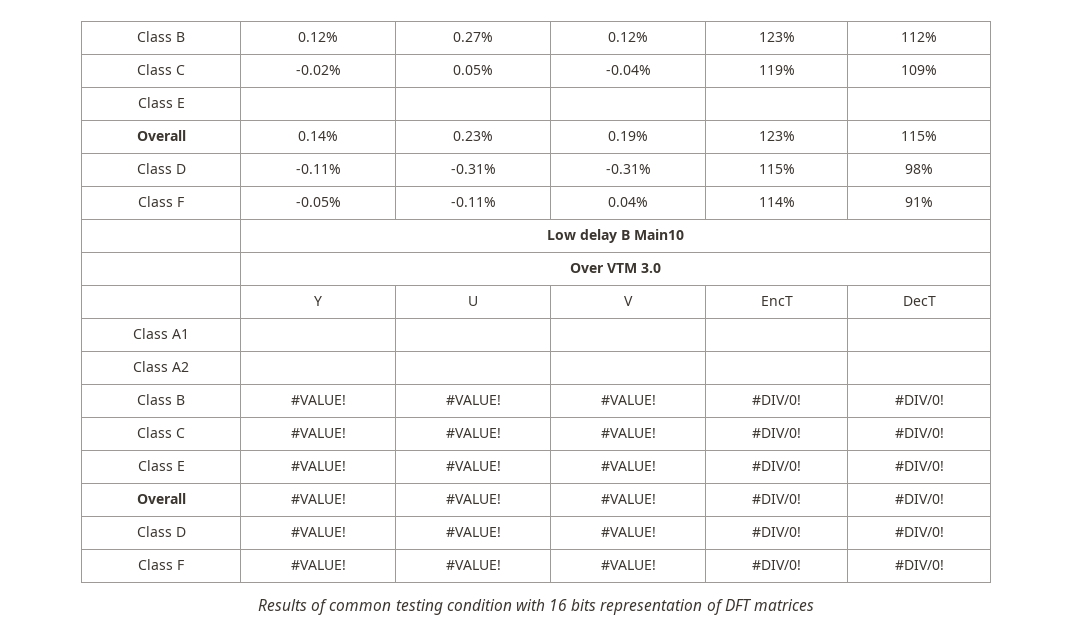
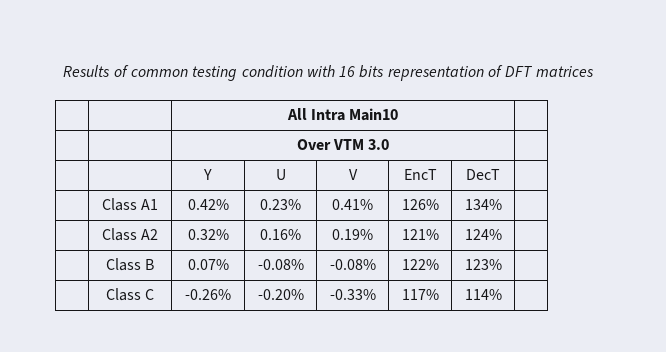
- Class B | 0.12% | 0.27% | 0.12% | 123% | 112%
- Class C | -0.02% | 0.05% | -0.04% | 119% | 109%
- Class E | | | | |
- Overall | 0.14% | 0.23% | 0.19% | 123% | 115%
- Class D | -0.11% | -0.31% | -0.31% | 115% | 98%
- Class F | -0.05% | -0.11% | 0.04% | 114% | 91%
- | Low delay B Main10
- | Over VTM 3.0
- | Y | U | V | EncT | DecT
- Class A1 | | | | |
- Class A2 | | | | |
- Class B | #VALUE! | #VALUE! | #VALUE! | #DIV/0! | #DIV/0!
- Class C | #VALUE! | #VALUE! | #VALUE! | #DIV/0! | #DIV/0!
- Class E | #VALUE! | #VALUE! | #VALUE! | #DIV/0! | #DIV/0!
- Overall | #VALUE! | #VALUE! | #VALUE! | #DIV/0! | #DIV/0!
- Class D | #VALUE! | #VALUE! | #VALUE! | #DIV/0! | #DIV/0!
- Class F | #VALUE! | #VALUE! | #VALUE! | #DIV/0! | #DIV/0!
+ | | All Intra Main10 |
+ | | Over VTM 3.0 |
+ | | Y | U | V | EncT | DecT |
+ | Class A1 | 0.42% | 0.23% | 0.41% | 126% | 134% |
+ | Class A2 | 0.32% | 0.16% | 0.19% | 121% | 124% |
+ | Class B | 0.07% | -0.08% | -0.08% | 122% | 123% |
+ | Class C | -0.26% | -0.20% | -0.33% | 117% | 114% |

